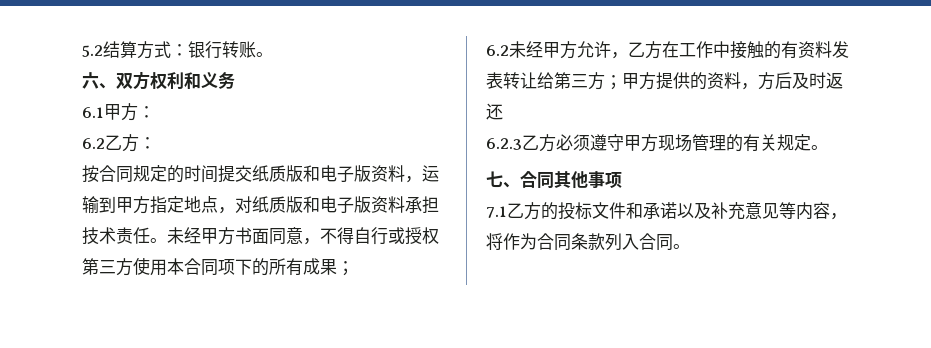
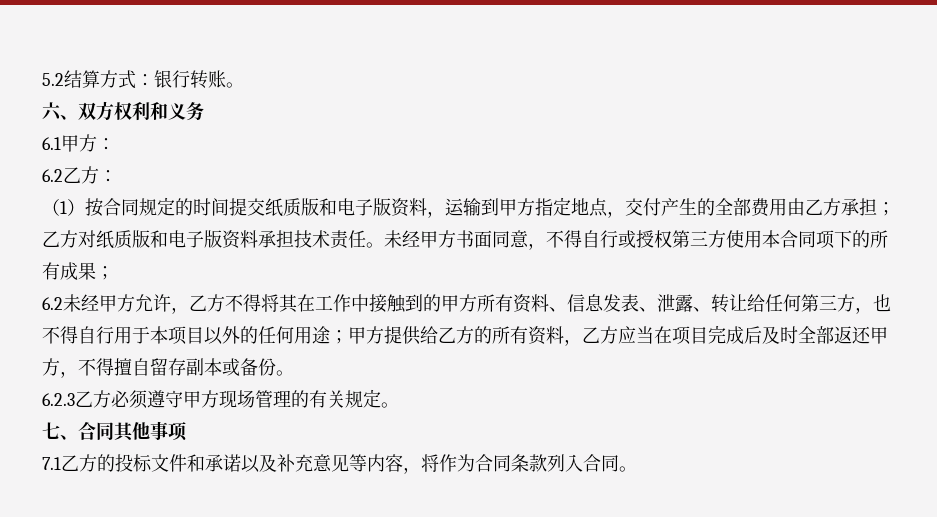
- 按合同规定的时间提交纸质版和电子版资料，运输到甲方指定地点，对纸质版和电子版资料承担技术责任。
+ （1）按合同规定的时间提交纸质版和电子版资料，运输到甲方指定地点，交付产生的全部费用由乙方承担；乙方对纸质版和电子版资料承担技术责任。
- 6.2未经甲方允许，乙方在工作中接触的有资料发表转让给第三方；甲方提供的资料，方后及时返还
+ 6.2未经甲方允许，乙方不得将其在工作中接触到的甲方所有资料、信息发表、泄露、转让给任何第三方，也不得自行用于本项目以外的任何用途；甲方提供给乙方的所有资料，乙方应当在项目完成后及时全部返还甲方，不得擅自留存副本或备份。

